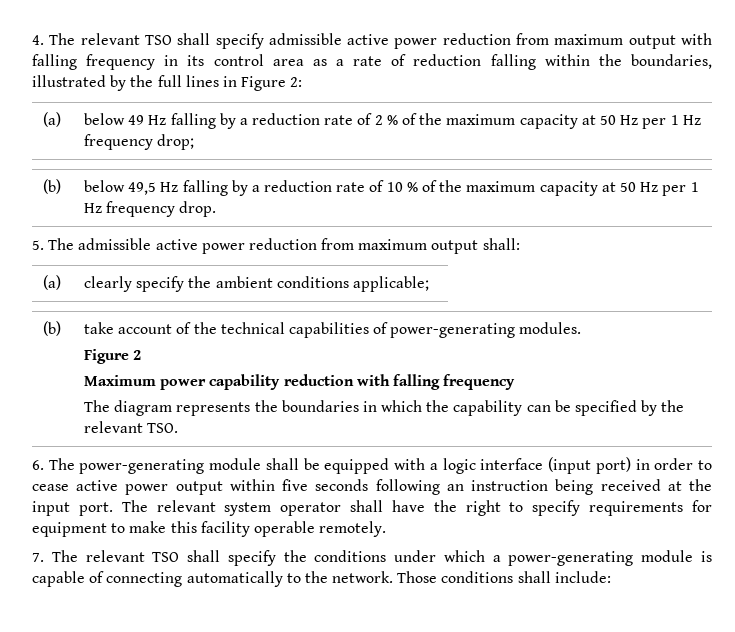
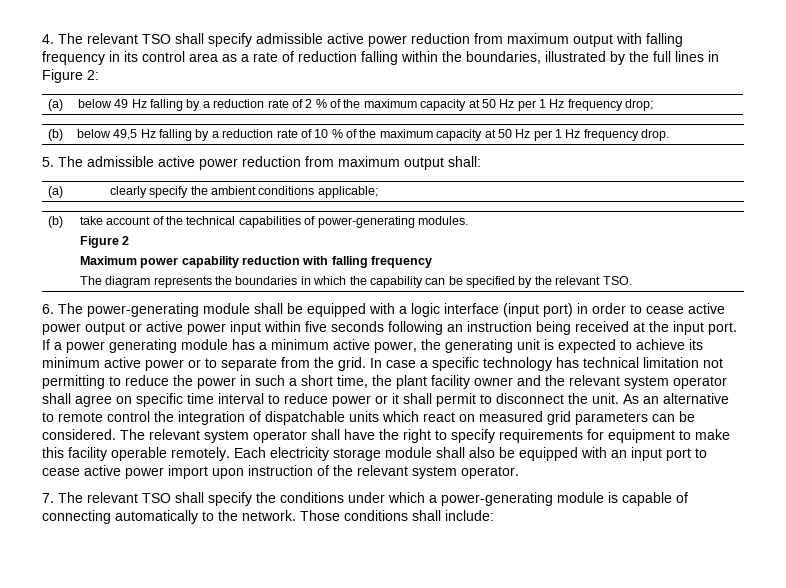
- 6. The power-generating module shall be equipped with a logic interface (input port) in order to cease active power output within five seconds following an instruction being received at the input port.
+ 6. The power-generating module shall be equipped with a logic interface (input port) in order to cease active power output or active power input within five seconds following an instruction being received at the input port.
+ If a power generating module has a minimum active power, the generating unit is expected to achieve its minimum active power or to separate from the grid. In case a specific technology has technical limitation not permitting to reduce the power in such a short time, the plant facility owner and the relevant system operator shall agree on specific time interval to reduce power or it shall permit to disconnect the unit. As an alternative to remote control the integration of dispatchable units which react on measured grid parameters can be considered.
+ Each electricity storage module shall also be equipped with an input port to cease active power import upon instruction of the relevant system operator.

